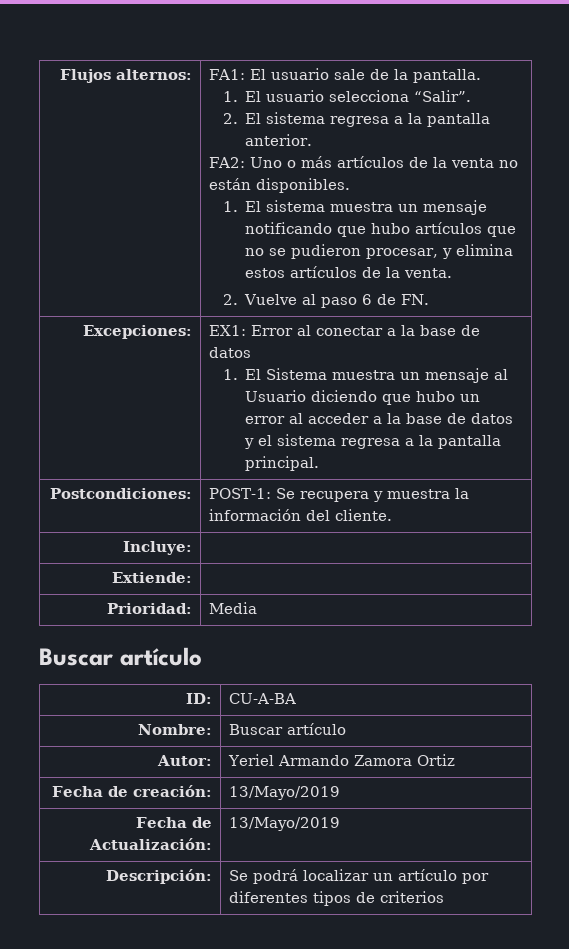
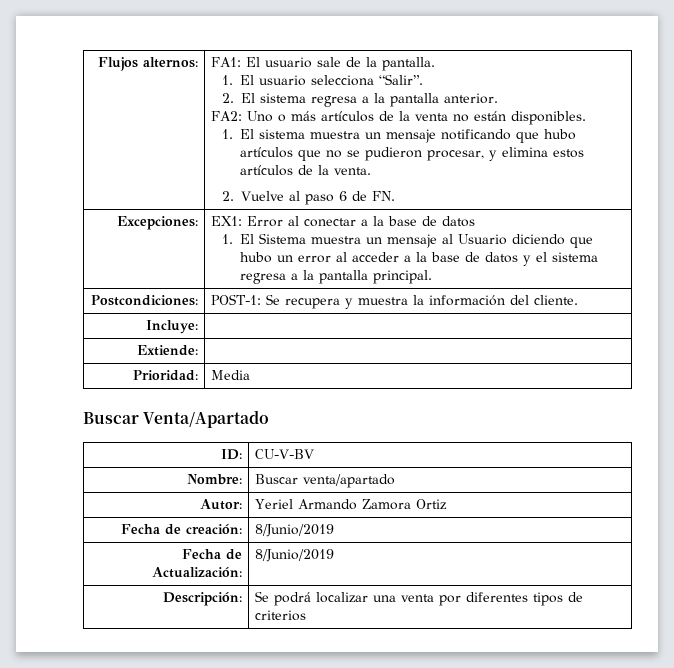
  Prioridad: | Media
- Buscar artículo
+ Buscar Venta/Apartado
- ID: | CU-A-BA
+ ID: | CU-V-BV
- Nombre: | Buscar artículo
+ Nombre: | Buscar venta/apartado
- Fecha de creación: | 13/Mayo/2019
+ Fecha de creación: | 8/Junio/2019
- Fecha de Actualización: | 13/Mayo/2019
+ Fecha de Actualización: | 8/Junio/2019
- Descripción: | Se podrá localizar un artículo por diferentes tipos de criterios
+ Descripción: | Se podrá localizar una venta por diferentes tipos de criterios

